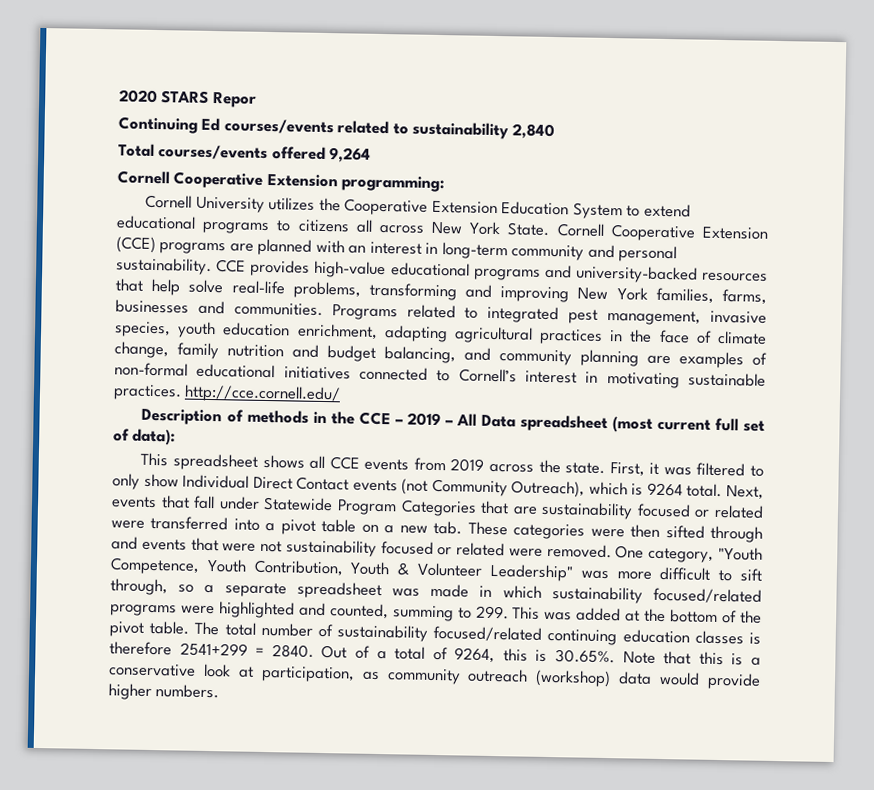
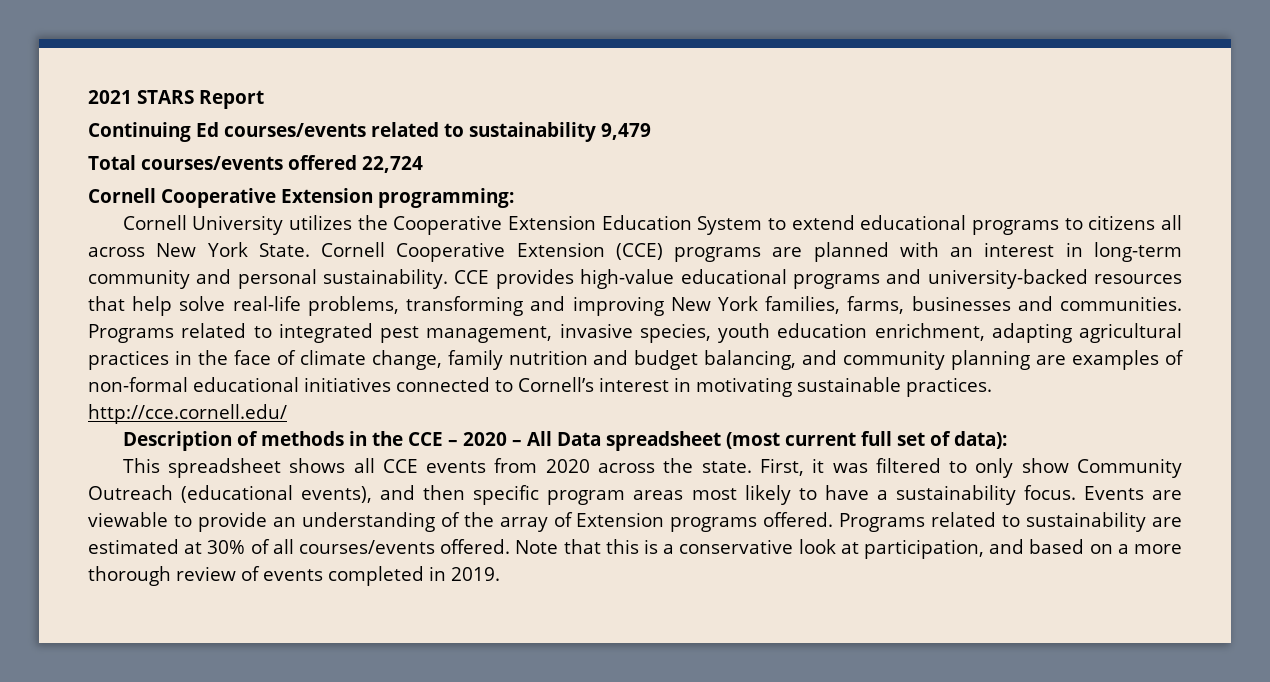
- 2020 STARS Repor
+ 2021 STARS Report
- Continuing Ed courses/events related to sustainability 2,840
+ Continuing Ed courses/events related to sustainability 9,479
- Total courses/events offered 9,264
+ Total courses/events offered 22,724
- Description of methods in the CCE – 2019 – All Data spreadsheet (most current full set of data):
+ Description of methods in the CCE – 2020 – All Data spreadsheet (most current full set of data):
- This spreadsheet shows all CCE events from 2019 across the state.
+ This spreadsheet shows all CCE events from 2020 across the state.
- First, it was filtered to only show Individual Direct Contact events (not Community Outreach), which is 9264 total. Next, events that fall under Statewide Program Categories that are sustainability focused or related were transferred into a pivot table on a new tab. These categories were then sifted through and events that were not sustainability focused or related were removed. One category, "Youth Competence, Youth Contribution, Youth & Volunteer Leadership" was more difficult to sift through, so a separate spreadsheet was made in which sustainability focused/related programs were highlighted and counted, summing to 299. This was added at the bottom of the pivot table. The total number of sustainability focused/related continuing education classes is therefore 2541+299 = 2840. Out of a total of 9264, this is 30.65%. Note that this is a conservative look at participation, as community outreach (workshop) data would provide higher numbers.
+ First, it was filtered to only show Community Outreach (educational events), and then specific program areas most likely to have a sustainability focus. Events are viewable to provide an understanding of the array of Extension programs offered. Programs related to sustainability are estimated at 30% of all courses/events offered. Note that this is a conservative look at participation, and based on a more thorough review of events completed in 2019.

